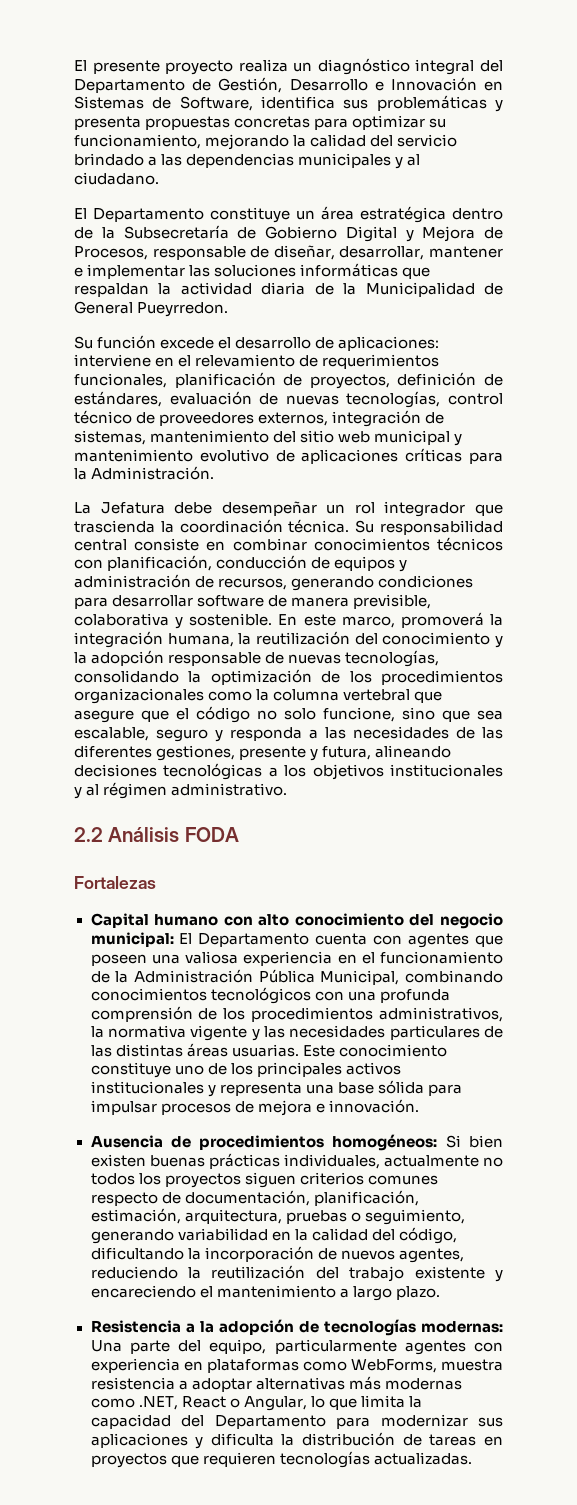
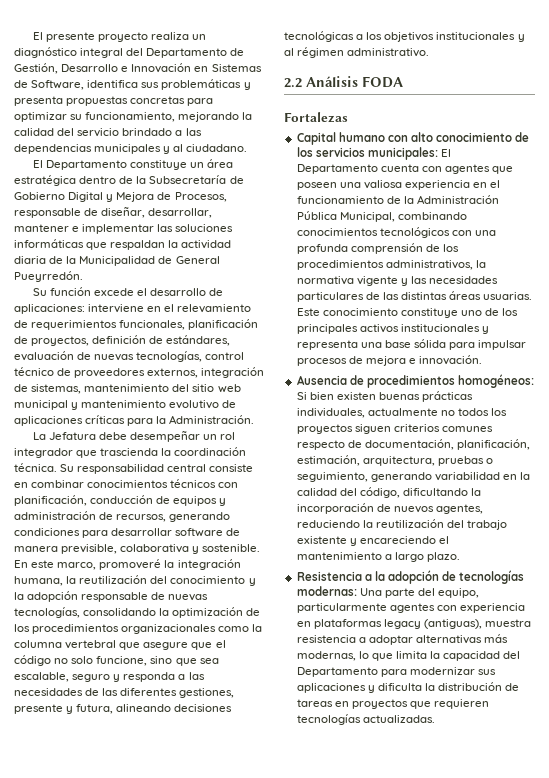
- El Departamento constituye un área estratégica dentro de la Subsecretaría de Gobierno Digital y Mejora de Procesos, responsable de diseñar, desarrollar, mantener e implementar las soluciones informáticas que respaldan la actividad diaria de la Municipalidad de General Pueyrredon.
+ El Departamento constituye un área estratégica dentro de la Subsecretaría de Gobierno Digital y Mejora de Procesos, responsable de diseñar, desarrollar, mantener e implementar las soluciones informáticas que respaldan la actividad diaria de la Municipalidad de General Pueyrredón.
- En este marco, promoverá la integración humana, la reutilización del conocimiento y la adopción responsable de nuevas tecnologías, consolidando la optimización de los procedimientos organizacionales como la columna vertebral que asegure que el código no solo funcione, sino que sea escalable, seguro y responda a las necesidades de las diferentes gestiones, presente y futura, alineando decisiones tecnológicas a los objetivos institucionales y al régimen administrativo.
+ En este marco, promoveré la integración humana, la reutilización del conocimiento y la adopción responsable de nuevas tecnologías, consolidando la optimización de los procedimientos organizacionales como la columna vertebral que asegure que el código no solo funcione, sino que sea escalable, seguro y responda a las necesidades de las diferentes gestiones, presente y futura, alineando decisiones tecnológicas a los objetivos institucionales y al régimen administrativo.
- Capital humano con alto conocimiento del negocio municipal: El Departamento cuenta con agentes que poseen una valiosa experiencia en el funcionamiento de la Administración Pública Municipal, combinando conocimientos tecnológicos con una profunda comprensión de los procedimientos administrativos, la normativa vigente y las necesidades particulares de las distintas áreas usuarias.
+ Capital humano con alto conocimiento de los servicios municipales: El Departamento cuenta con agentes que poseen una valiosa experiencia en el funcionamiento de la Administración Pública Municipal, combinando conocimientos tecnológicos con una profunda comprensión de los procedimientos administrativos, la normativa vigente y las necesidades particulares de las distintas áreas usuarias.
- Resistencia a la adopción de tecnologías modernas: Una parte del equipo, particularmente agentes con experiencia en plataformas como WebForms, muestra resistencia a adoptar alternativas más modernas como .NET, React o Angular, lo que limita la capacidad del Departamento para modernizar sus aplicaciones y dificulta la distribución de tareas en proyectos que requieren tecnologías actualizadas.
+ Resistencia a la adopción de tecnologías modernas: Una parte del equipo, particularmente agentes con experiencia en plataformas legacy (antiguas), muestra resistencia a adoptar alternativas más modernas, lo que limita la capacidad del Departamento para modernizar sus aplicaciones y dificulta la distribución de tareas en proyectos que requieren tecnologías actualizadas.

